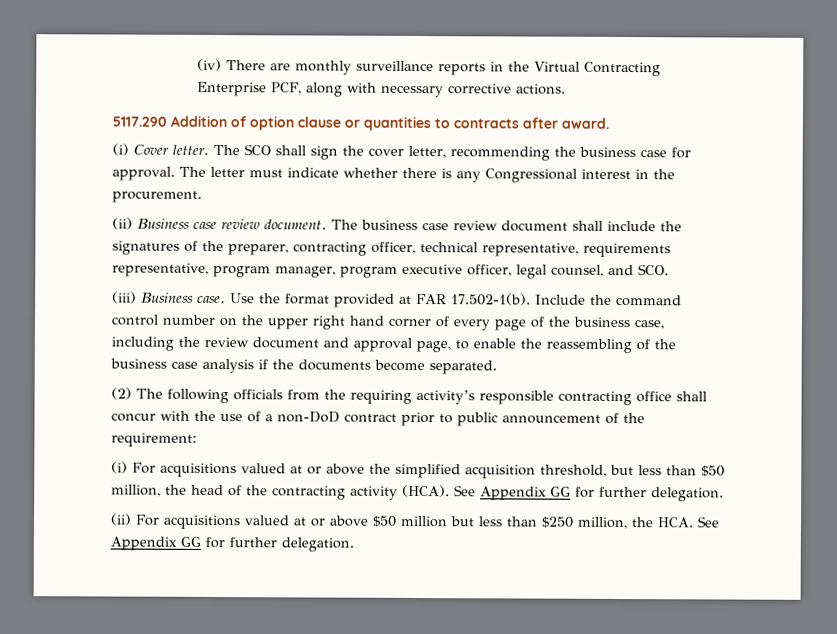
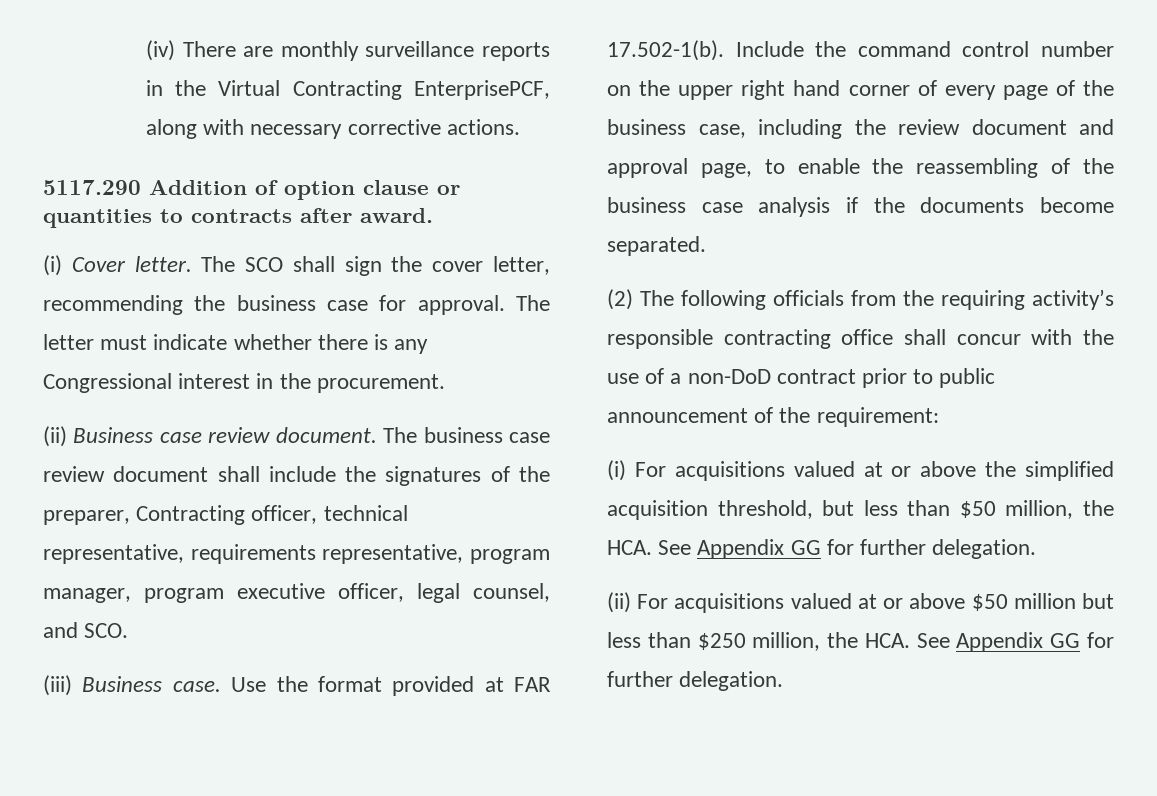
- (iv) There are monthly surveillance reports in the Virtual Contracting Enterprise PCF, along with necessary corrective actions.
+ (iv) There are monthly surveillance reports in the Virtual Contracting EnterprisePCF, along with necessary corrective actions.
- The business case review document shall include the signatures of the preparer, contracting officer, technical representative, requirements representative, program manager, program executive officer, legal counsel, and SCO.
+ The business case review document shall include the signatures of the preparer, Contracting officer, technical representative, requirements representative, program manager, program executive officer, legal counsel, and SCO.
- (i) For acquisitions valued at or above the simplified acquisition threshold, but less than $50 million, the head of the contracting activity (HCA). See Appendix GG for further delegation.
+ (i) For acquisitions valued at or above the simplified acquisition threshold, but less than $50 million, the HCA. See Appendix GG for further delegation.

